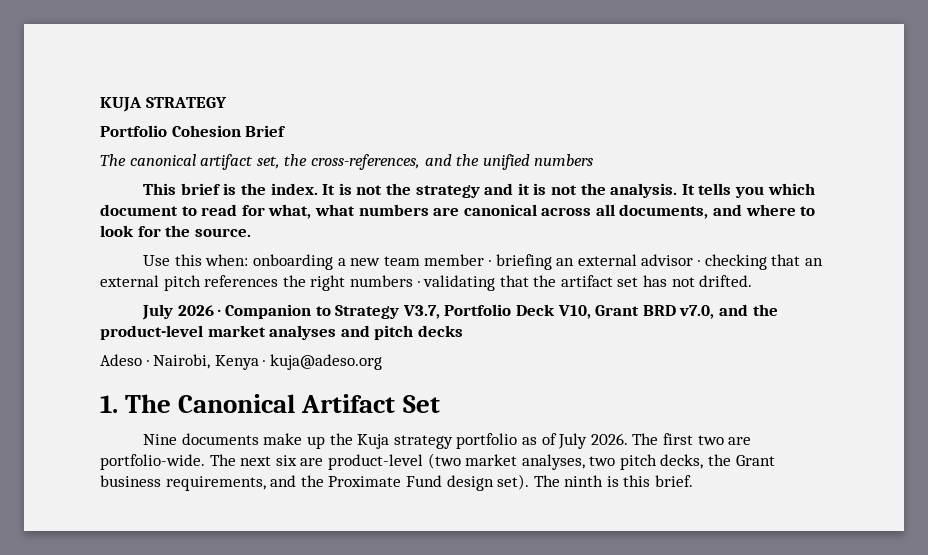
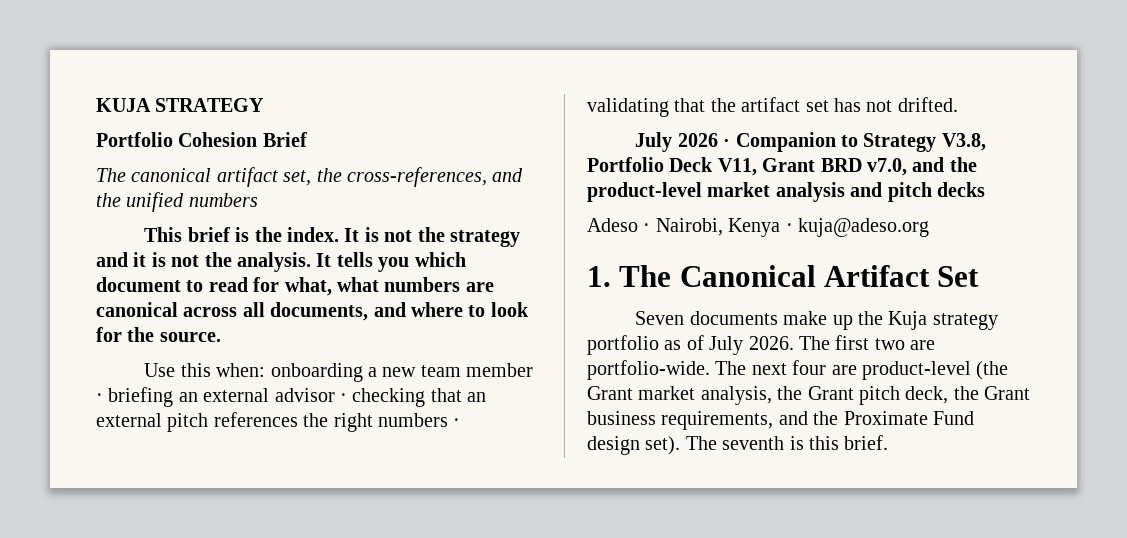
- July 2026 · Companion to Strategy V3.7, Portfolio Deck V10, Grant BRD v7.0, and the product-level market analyses and pitch decks
+ July 2026 · Companion to Strategy V3.8, Portfolio Deck V11, Grant BRD v7.0, and the product-level market analysis and pitch decks
- Nine documents make up the Kuja strategy portfolio as of July 2026.
+ Seven documents make up the Kuja strategy portfolio as of July 2026.
- The next six are product-level (two market analyses, two pitch decks, the Grant business requirements, and the Proximate Fund design set).
+ The next four are product-level (the Grant market analysis, the Grant pitch deck, the Grant business requirements, and the Proximate Fund design set).
- The ninth is this brief.
+ The seventh is this brief.

